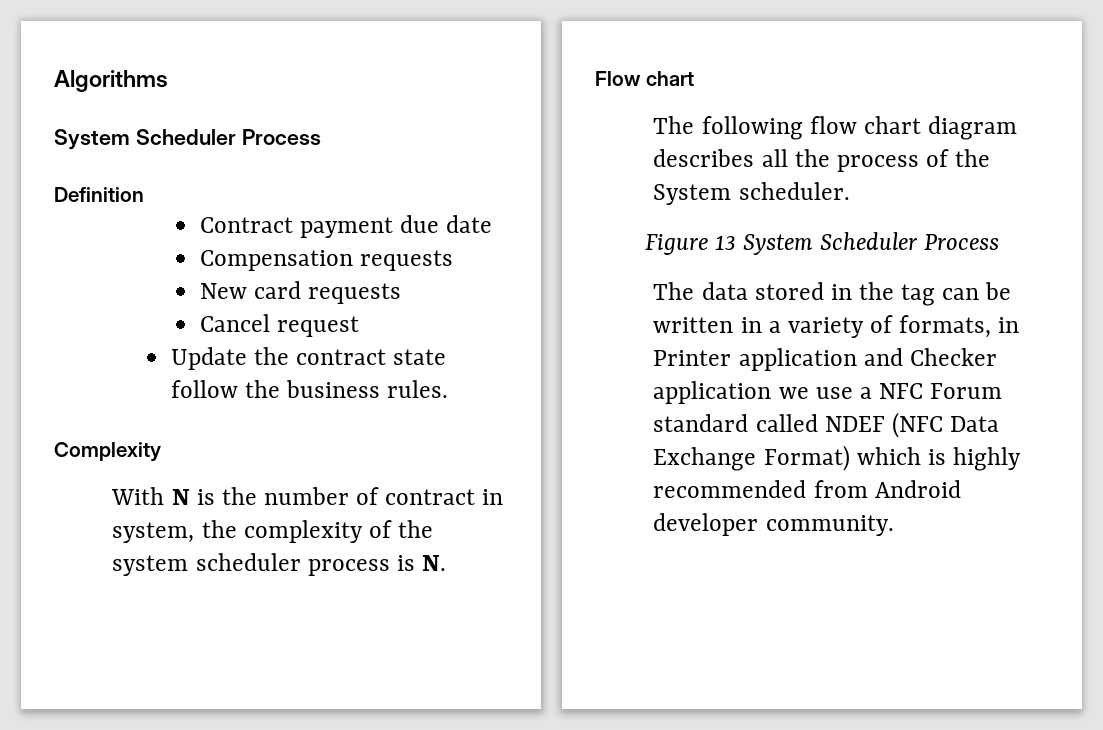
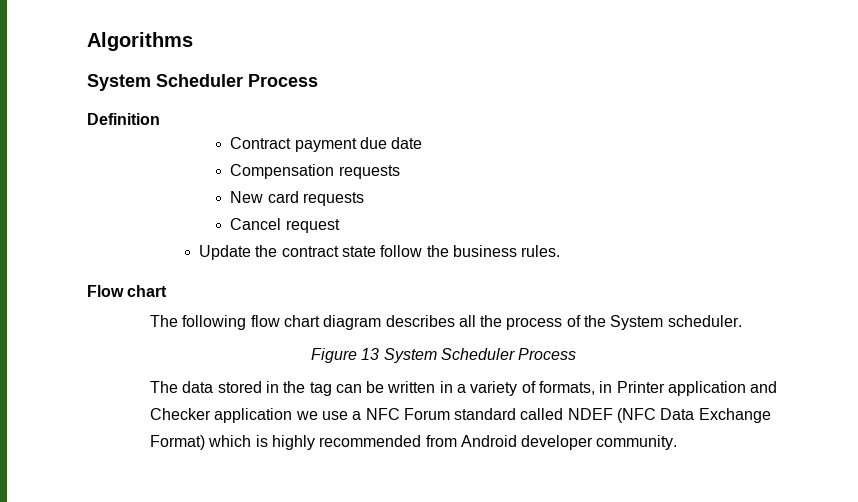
- Complexity
- With N is the number of contract in system, the complexity of the system scheduler process is N.

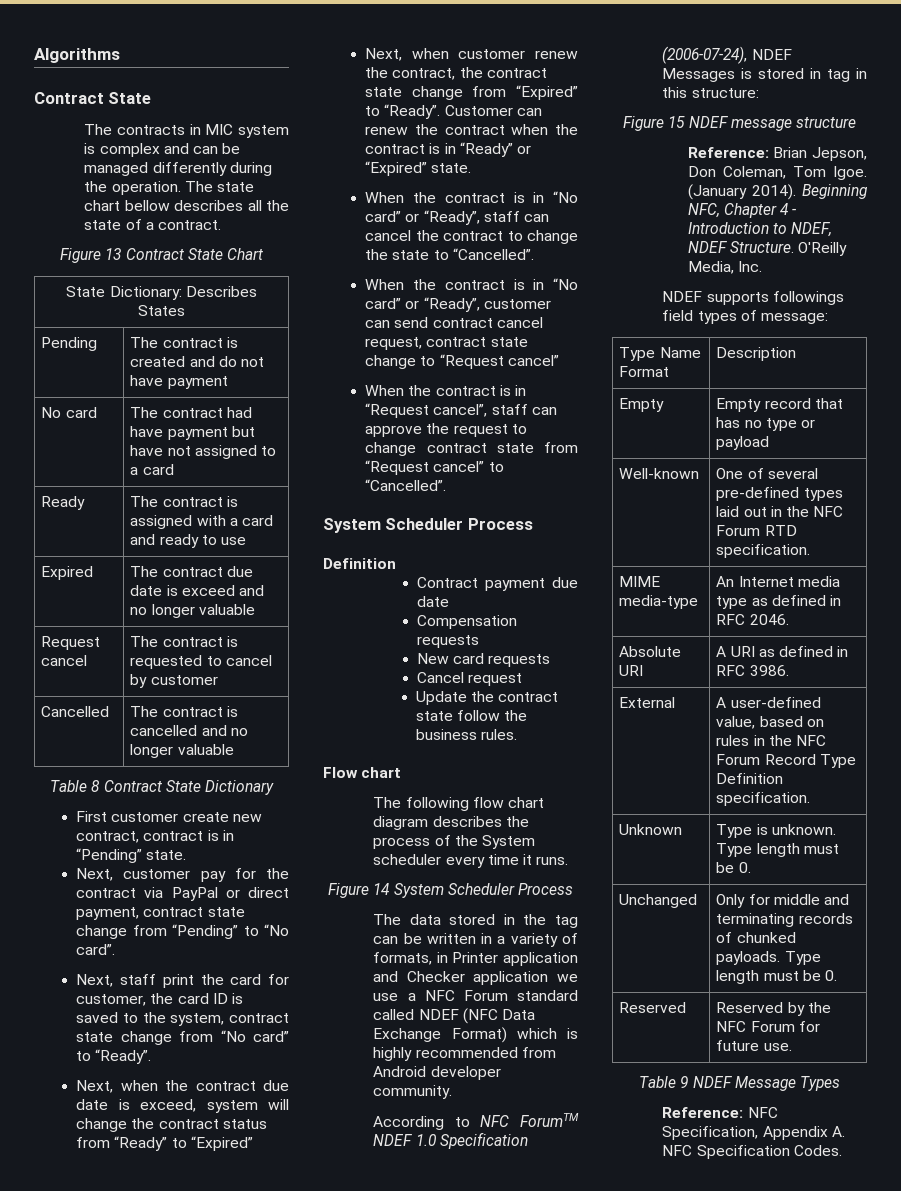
  Algorithms
+ Contract State
+ The contracts in MIC system is complex and can be managed differently during the operation. The state chart bellow describes all the state of a contract.
+ Figure 13 Contract State Chart
+ State Dictionary: Describes States
+ Pending | The contract is created and do not have payment
+ No card | The contract had have payment but have not assigned to a card
+ Ready | The contract is assigned with a card and ready to use
+ Expired | The contract due date is exceed and no longer valuable
+ Request cancel | The contract is requested to cancel by customer
+ Cancelled | The contract is cancelled and no longer valuable
+ Table 8 Contract State Dictionary
+ First customer create new contract, contract is in “Pending” state.
+ Next, customer pay for the contract via PayPal or direct payment, contract state change from “Pending” to “No card”.
+ Next, staff print the card for customer, the card ID is saved to the system, contract state change from “No card” to “Ready”.
+ Next, when the contract due date is exceed, system will change the contract status from “Ready” to “Expired”
+ Next, when customer renew the contract, the contract state change from “Expired” to “Ready”. Customer can renew the contract when the contract is in “Ready” or “Expired” state.
+ When the contract is in “No card” or “Ready”, staff can cancel the contract to change the state to “Cancelled”.
+ When the contract is in “No card” or “Ready”, customer can send contract cancel request, contract state change to “Request cancel”
+ When the contract is in “Request cancel”, staff can approve the request to change contract state from “Request cancel” to “Cancelled”.
- The following flow chart diagram describes all the process of the System scheduler.
- Figure 13 System Scheduler Process
+ The following flow chart diagram describes the process of the System scheduler every time it runs.
+ Figure 14 System Scheduler Process
+ According to NFC ForumTM NDEF 1.0 Specification (2006-07-24), NDEF Messages is stored in tag in this structure:
+ Figure 15 NDEF message structure
+ Reference: Brian Jepson, Don Coleman, Tom Igoe. (January 2014). Beginning NFC, Chapter 4 - Introduction to NDEF, NDEF Structure. O'Reilly Media, Inc.
+ NDEF supports followings field types of message:
+ Type Name Format | Description
+ Empty | Empty record that has no type or payload
+ Well-known | One of several pre-defined types laid out in the NFC Forum RTD specification.
+ MIME media-type | An Internet media type as defined in RFC 2046.
+ Absolute URI | A URI as defined in RFC 3986.
+ External | A user-defined value, based on rules in the NFC Forum Record Type Definition specification.
+ Unknown | Type is unknown. Type length must be 0.
+ Unchanged | Only for middle and terminating records of chunked payloads. Type length must be 0.
+ Reserved | Reserved by the NFC Forum for future use.
+ Table 9 NDEF Message Types
+ Reference: NFC Specification, Appendix A. NFC Specification Codes.

